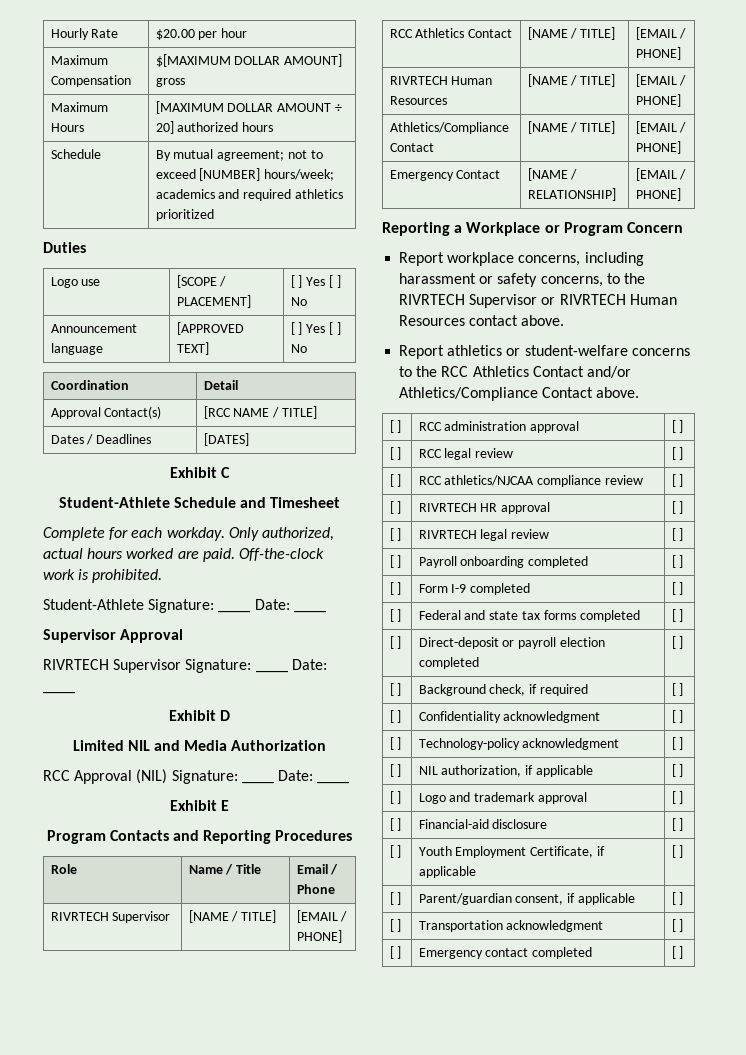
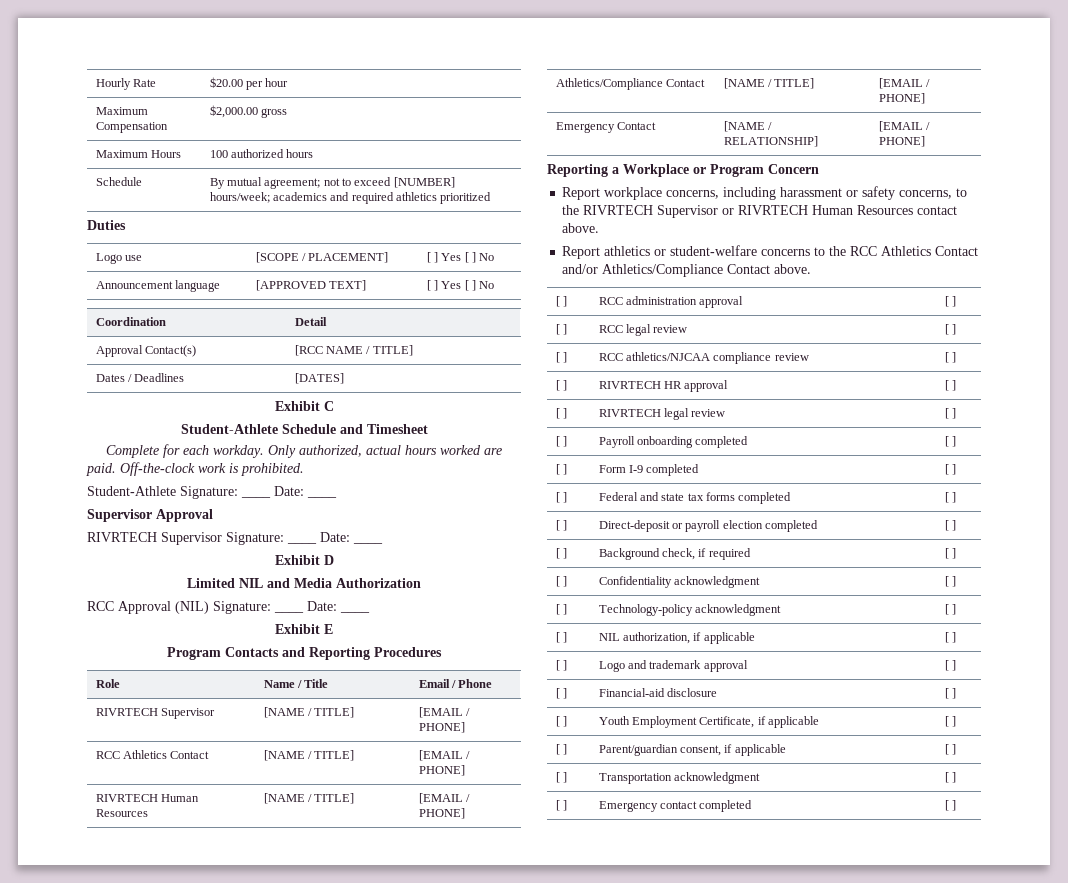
- Maximum Compensation | $[MAXIMUM DOLLAR AMOUNT] gross
+ Maximum Compensation | $2,000.00 gross
- Maximum Hours | [MAXIMUM DOLLAR AMOUNT ÷ 20] authorized hours
+ Maximum Hours | 100 authorized hours

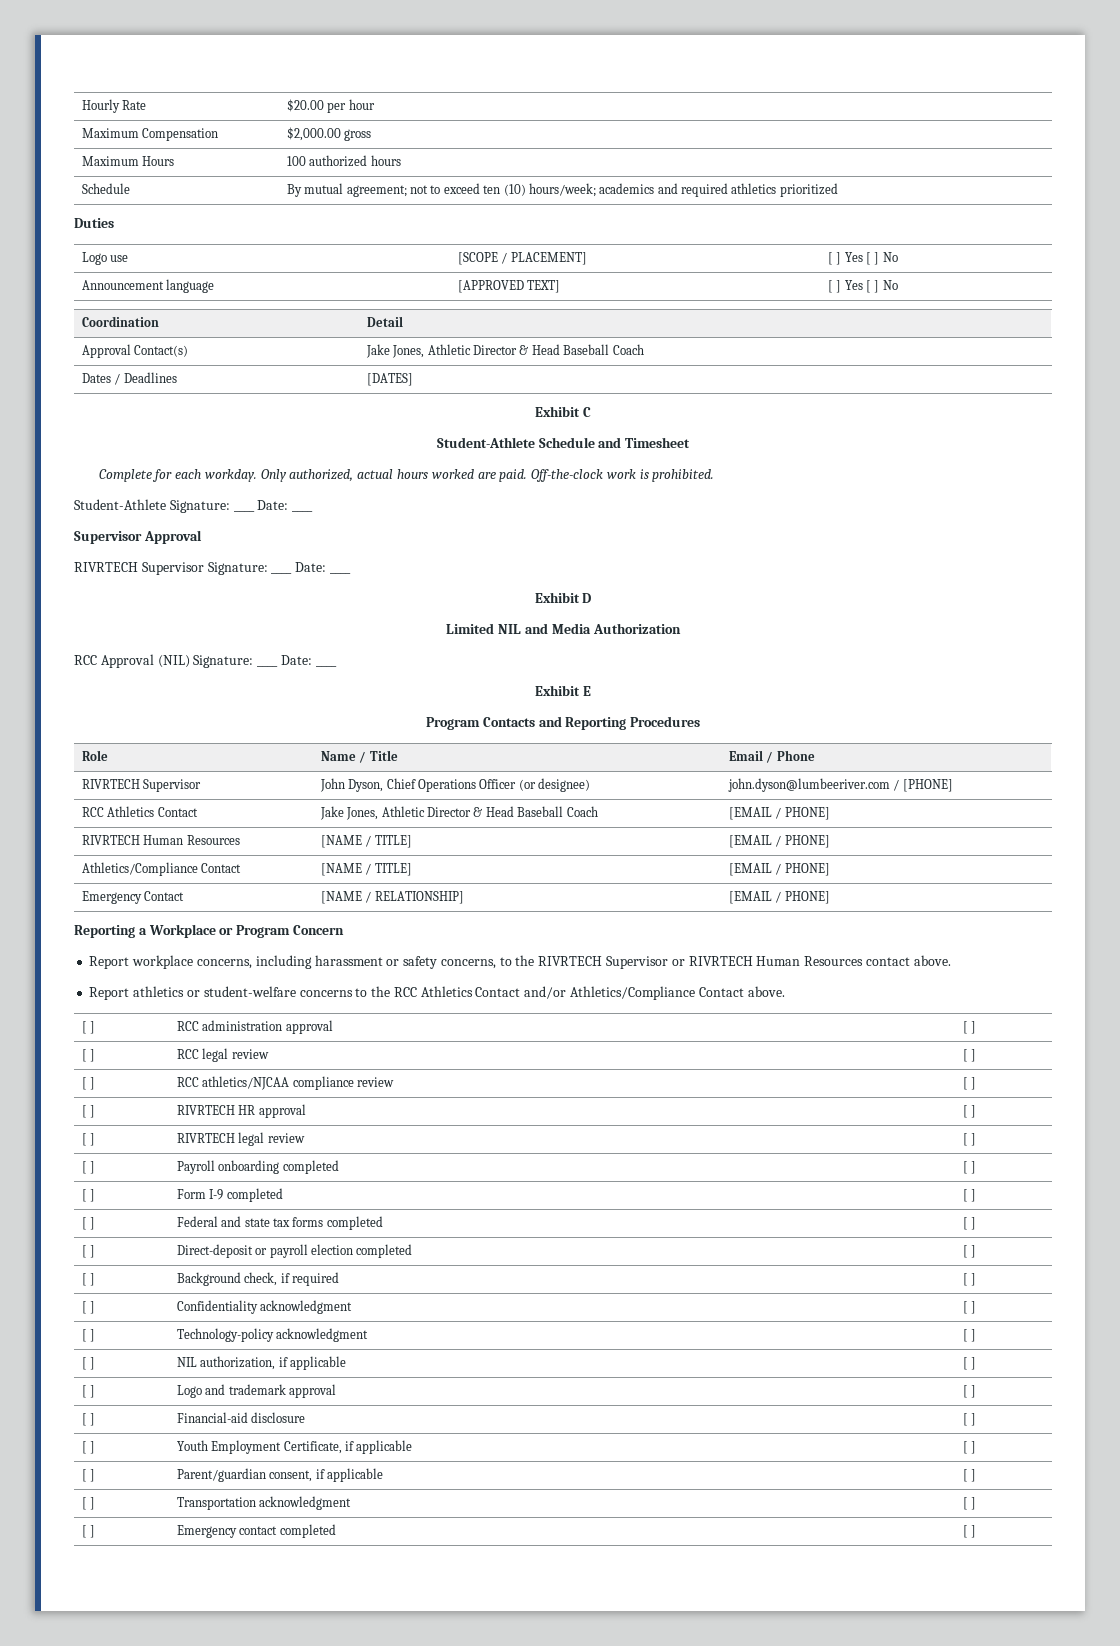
- Schedule | By mutual agreement; not to exceed [NUMBER] hours/week; academics and required athletics prioritized
+ Schedule | By mutual agreement; not to exceed ten (10) hours/week; academics and required athletics prioritized
- Approval Contact(s) | [RCC NAME / TITLE]
+ Approval Contact(s) | Jake Jones, Athletic Director & Head Baseball Coach
- RIVRTECH Supervisor | [NAME / TITLE] | [EMAIL / PHONE]
- RCC Athletics Contact | [NAME / TITLE] | [EMAIL / PHONE]
+ RIVRTECH Supervisor | John Dyson, Chief Operations Officer (or designee) | john.dyson@lumbeeriver.com / [PHONE]
+ RCC Athletics Contact | Jake Jones, Athletic Director & Head Baseball Coach | [EMAIL / PHONE]

